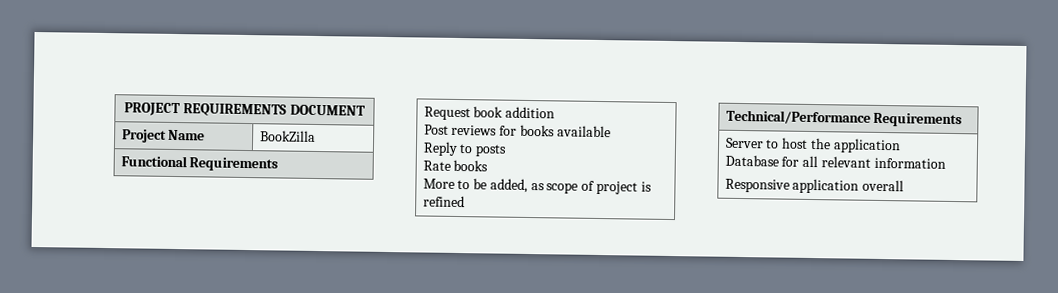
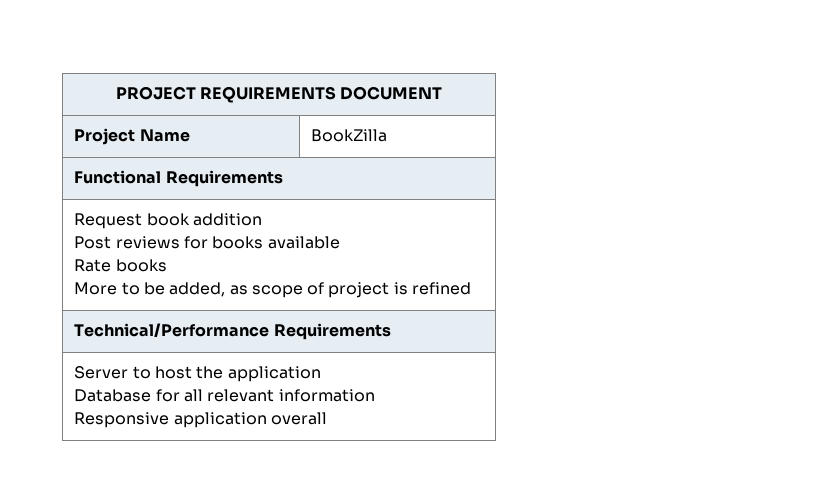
  Request book addition
  Post reviews for books available
- Reply to posts

